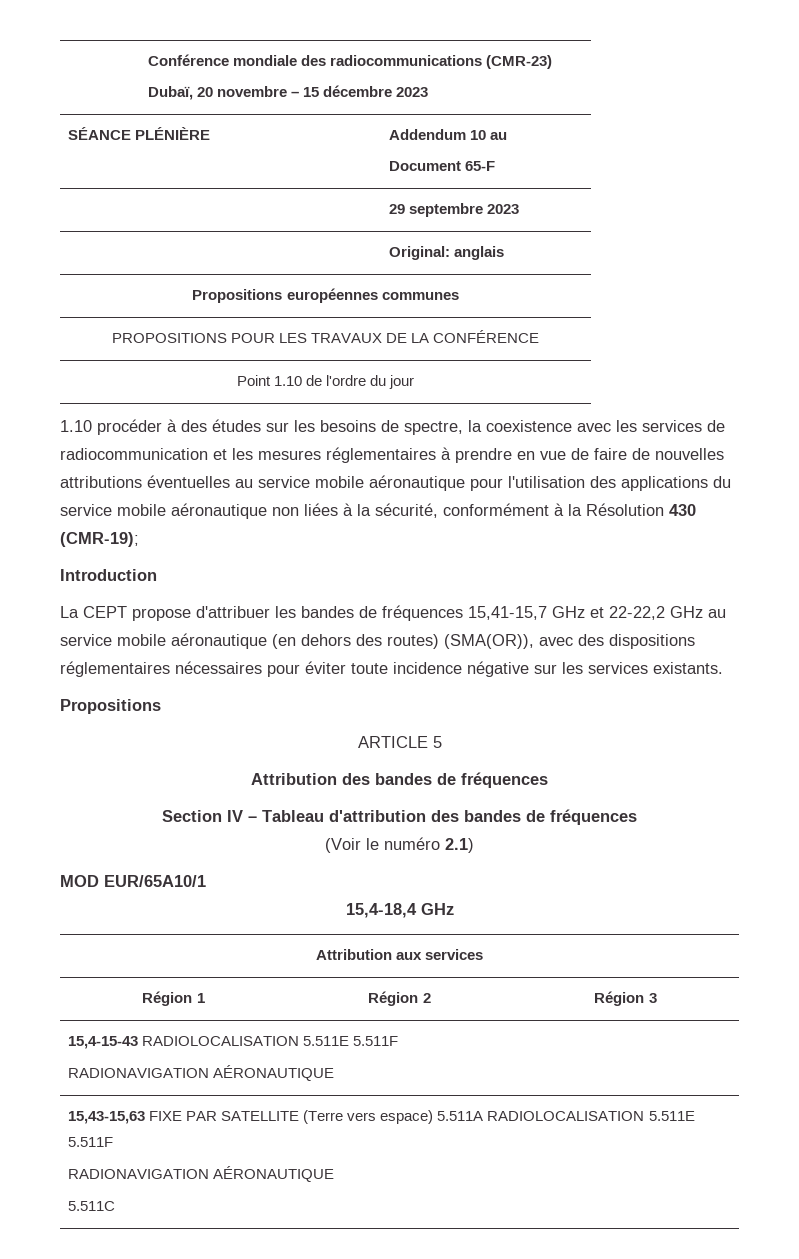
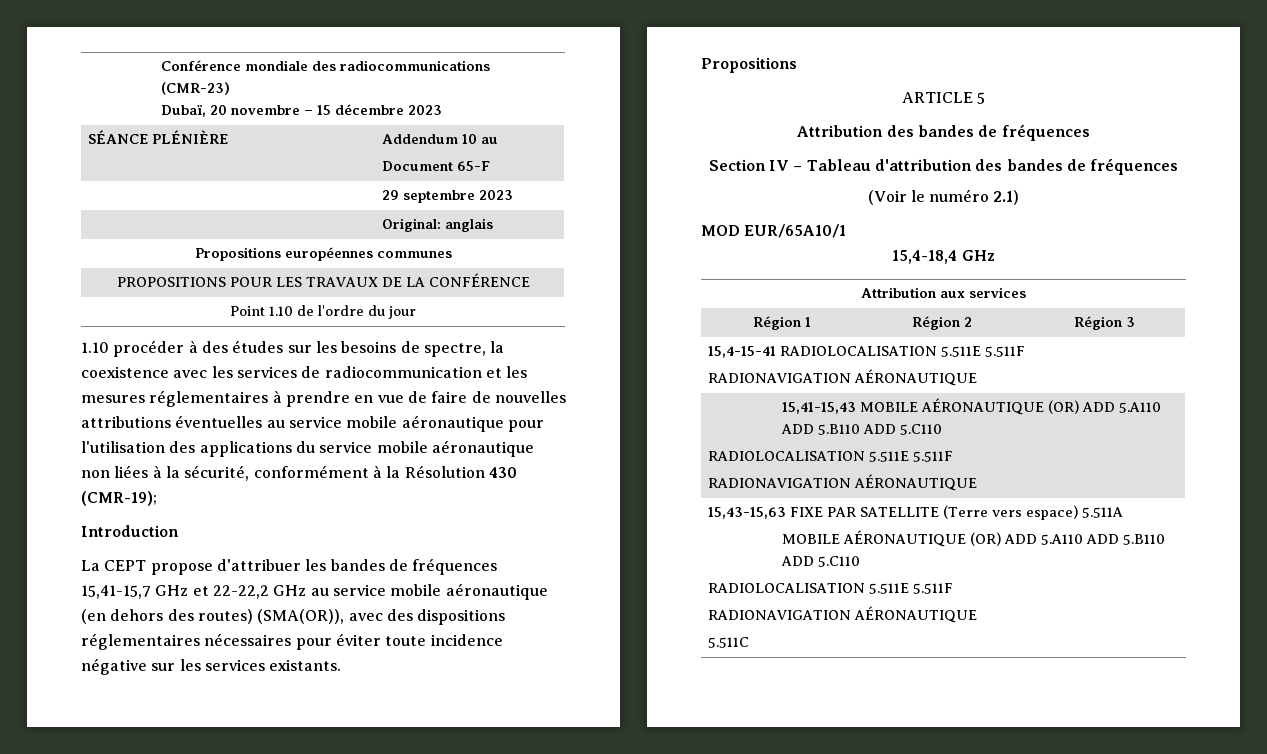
- 15,4-15-43 RADIOLOCALISATION 5.511E 5.511F
+ 15,4-15-41 RADIOLOCALISATION 5.511E 5.511F
+ RADIONAVIGATION AÉRONAUTIQUE
+ 15,41-15,43 MOBILE AÉRONAUTIQUE (OR) ADD 5.A110 ADD 5.B110 ADD 5.C110
+ RADIOLOCALISATION 5.511E 5.511F
- 15,43-15,63 FIXE PAR SATELLITE (Terre vers espace) 5.511A RADIOLOCALISATION 5.511E 5.511F
+ 15,43-15,63 FIXE PAR SATELLITE (Terre vers espace) 5.511A
+ MOBILE AÉRONAUTIQUE (OR) ADD 5.A110 ADD 5.B110 ADD 5.C110
+ RADIOLOCALISATION 5.511E 5.511F

